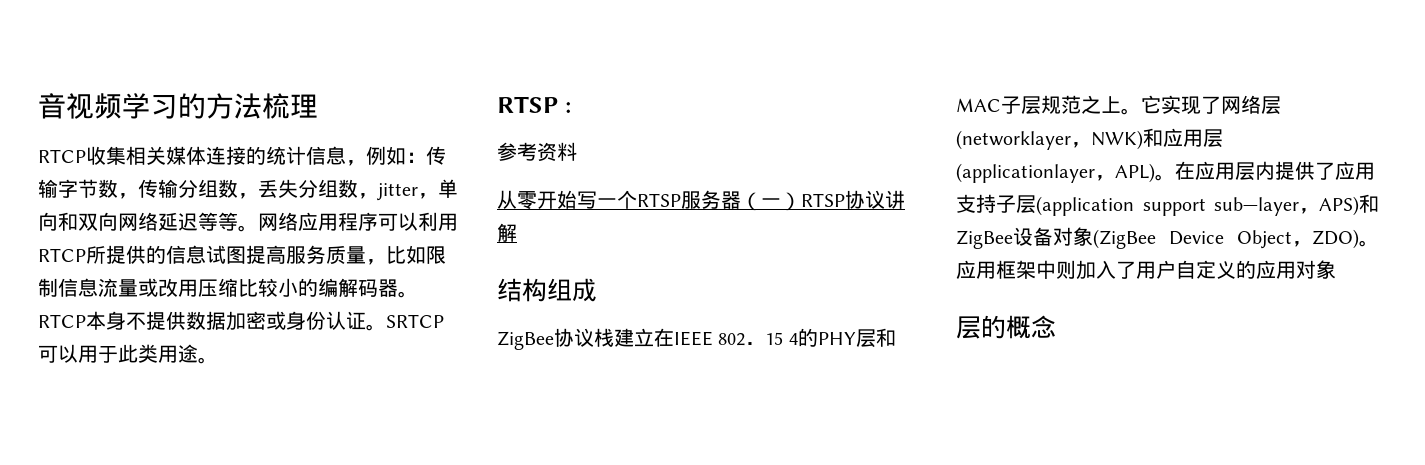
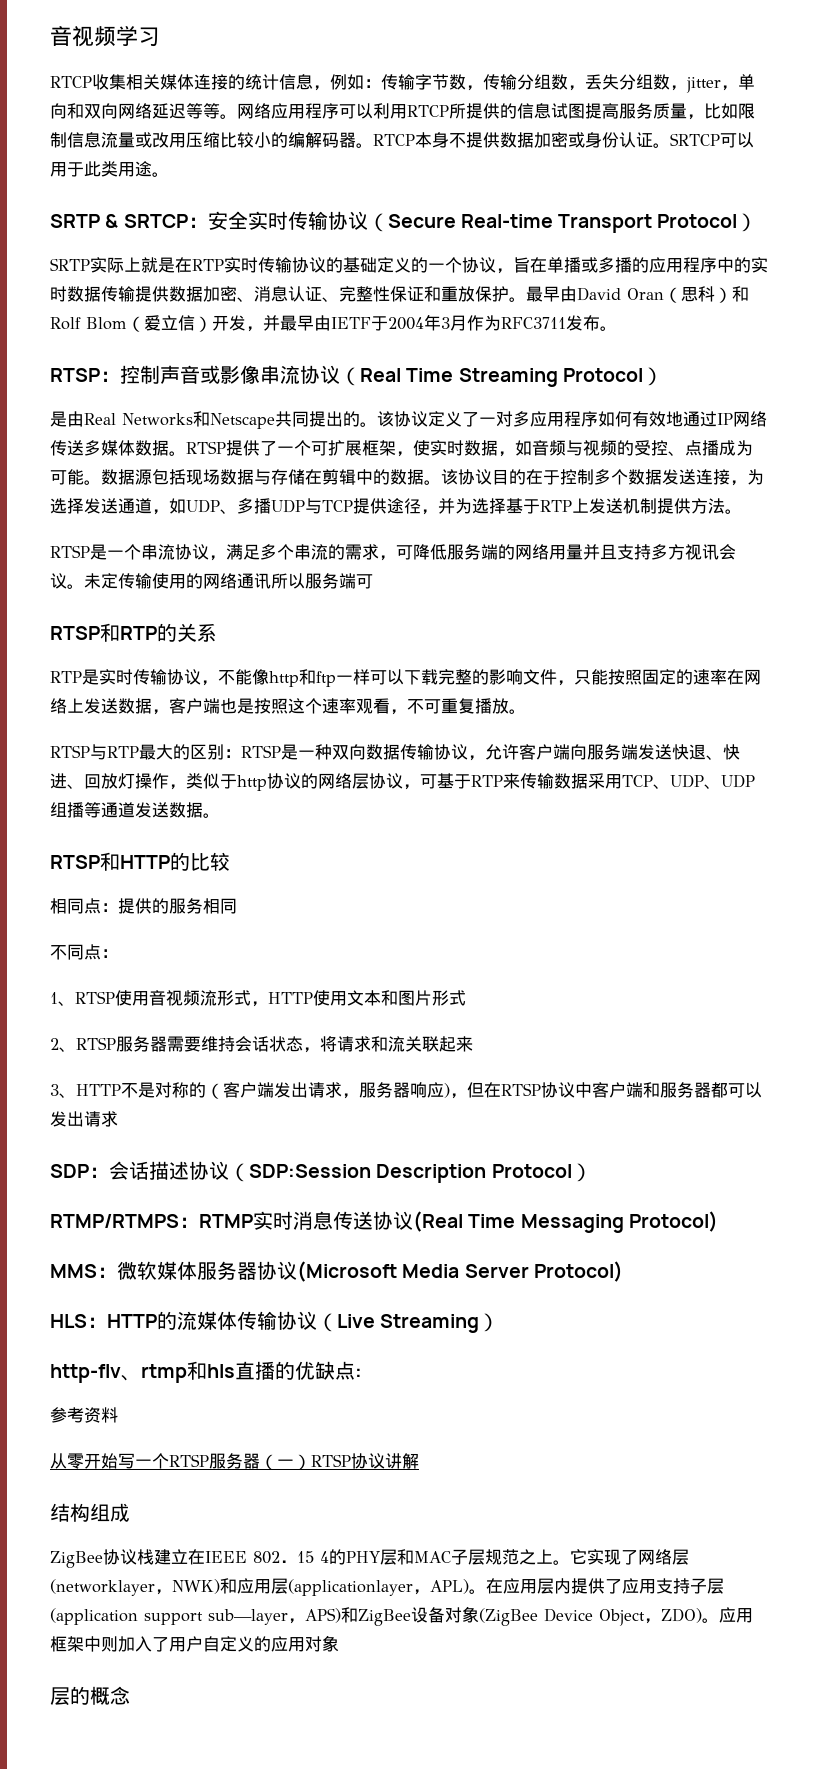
- 音视频学习的方法梳理
+ 音视频学习
- RTSP :
+ SRTP & SRTCP：安全实时传输协议（Secure Real-time Transport Protocol）
+ SRTP实际上就是在RTP实时传输协议的基础定义的一个协议，旨在单播或多播的应用程序中的实时数据传输提供数据加密、消息认证、完整性保证和重放保护。最早由David Oran（思科）和Rolf Blom（爱立信）开发，并最早由IETF于2004年3月作为RFC3711发布。
+ RTSP：控制声音或影像串流协议（Real Time Streaming Protocol）
+ 是由Real Networks和Netscape共同提出的。该协议定义了一对多应用程序如何有效地通过IP网络传送多媒体数据。RTSP提供了一个可扩展框架，使实时数据，如音频与视频的受控、点播成为可能。数据源包括现场数据与存储在剪辑中的数据。该协议目的在于控制多个数据发送连接，为选择发送通道，如UDP、多播UDP与TCP提供途径，并为选择基于RTP上发送机制提供方法。
+ RTSP是一个串流协议，满足多个串流的需求，可降低服务端的网络用量并且支持多方视讯会议。未定传输使用的网络通讯所以服务端可
+ RTSP和RTP的关系
+ RTP是实时传输协议，不能像http和ftp一样可以下载完整的影响文件，只能按照固定的速率在网络上发送数据，客户端也是按照这个速率观看，不可重复播放。
+ RTSP与RTP最大的区别：RTSP是一种双向数据传输协议，允许客户端向服务端发送快退、快进、回放灯操作，类似于http协议的网络层协议，可基于RTP来传输数据采用TCP、UDP、UDP组播等通道发送数据。
+ RTSP和HTTP的比较
+ 相同点：提供的服务相同
+ 不同点：
+ 1、RTSP使用音视频流形式，HTTP使用文本和图片形式
+ 2、RTSP服务器需要维持会话状态，将请求和流关联起来
+ 3、HTTP不是对称的（客户端发出请求，服务器响应)，但在RTSP协议中客户端和服务器都可以发出请求
+ SDP：会话描述协议（SDP:Session Description Protocol）
+ RTMP/RTMPS：RTMP实时消息传送协议(Real Time Messaging Protocol)
+ MMS：微软媒体服务器协议(Microsoft Media Server Protocol)
+ HLS：HTTP的流媒体传输协议（Live Streaming）
+ http-flv、rtmp和hls直播的优缺点:

